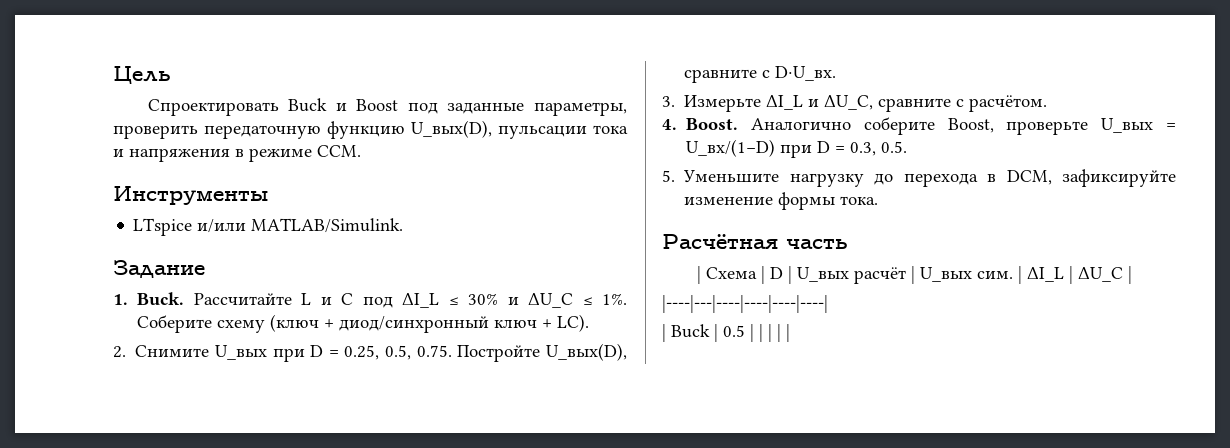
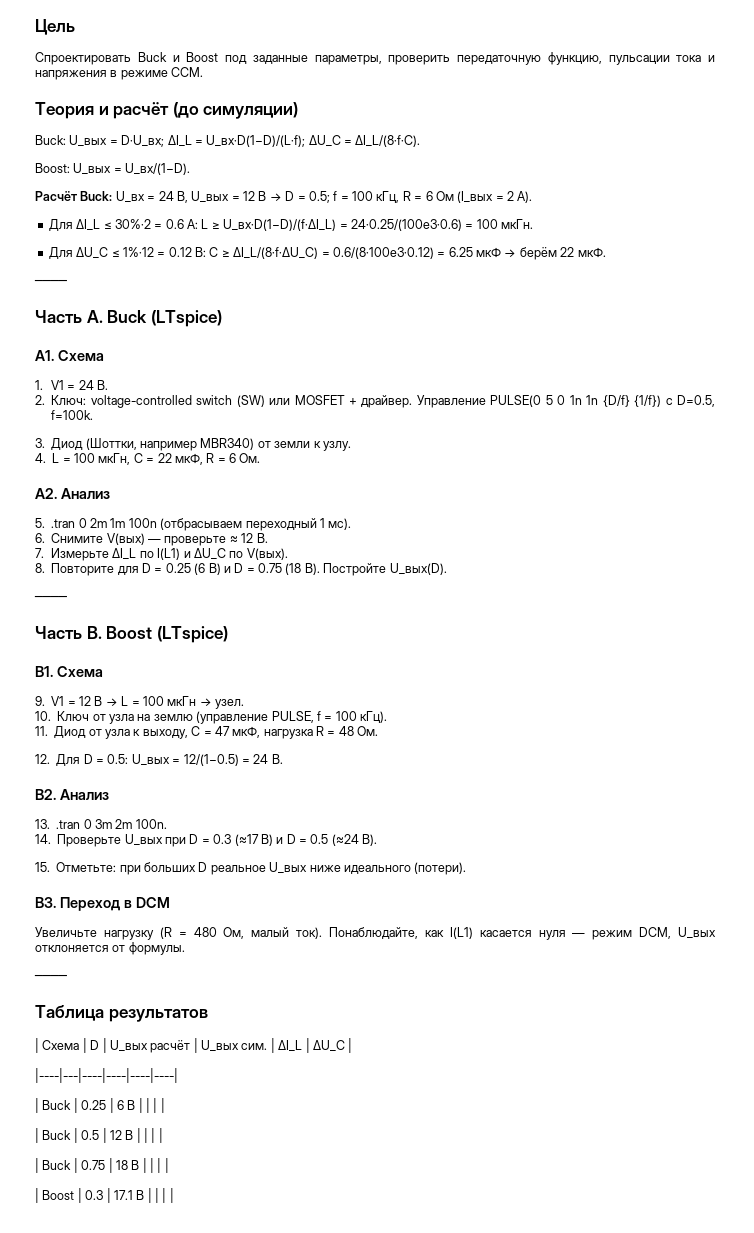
- Спроектировать Buck и Boost под заданные параметры, проверить передаточную функцию U_вых(D), пульсации тока и напряжения в режиме CCM.
+ Спроектировать Buck и Boost под заданные параметры, проверить передаточную функцию, пульсации тока и напряжения в режиме CCM.
- Инструменты
- LTspice и/или MATLAB/Simulink.
- Задание
- 1. Buck. Рассчитайте L и C под ΔI_L ≤ 30% и ΔU_C ≤ 1%. Соберите схему (ключ + диод/синхронный ключ + LC).
- 2. Снимите U_вых при D = 0.25, 0.5, 0.75. Постройте U_вых(D), сравните с D·U_вх.
- 3. Измерьте ΔI_L и ΔU_C, сравните с расчётом.
- 4. Boost. Аналогично соберите Boost, проверьте U_вых = U_вх/(1−D) при D = 0.3, 0.5.
- 5. Уменьшите нагрузку до перехода в DCM, зафиксируйте изменение формы тока.
- Расчётная часть
+ Теория и расчёт (до симуляции)
+ Buck: U_вых = D·U_вх; ΔI_L = U_вх·D(1−D)/(L·f); ΔU_C = ΔI_L/(8·f·C).
+ Boost: U_вых = U_вх/(1−D).
+ Расчёт Buck: U_вх = 24 В, U_вых = 12 В → D = 0.5; f = 100 кГц, R = 6 Ом (I_вых = 2 А).
+ Для ΔI_L ≤ 30%·2 = 0.6 А: L ≥ U_вх·D(1−D)/(f·ΔI_L) = 24·0.25/(100e3·0.6) = 100 мкГн.
+ Для ΔU_C ≤ 1%·12 = 0.12 В: C ≥ ΔI_L/(8·f·ΔU_C) = 0.6/(8·100e3·0.12) = 6.25 мкФ → берём 22 мкФ.
+ ────
+ Часть A. Buck (LTspice)
+ A1. Схема
+ 1. V1 = 24 В.
+ 2. Ключ: voltage-controlled switch (SW) или MOSFET + драйвер. Управление PULSE(0 5 0 1n 1n {D/f} {1/f}) с D=0.5, f=100k.
+ 3. Диод (Шоттки, например MBR340) от земли к узлу.
+ 4. L = 100 мкГн, C = 22 мкФ, R = 6 Ом.
+ A2. Анализ
+ 5. .tran 0 2m 1m 100n (отбрасываем переходный 1 мс).
+ 6. Снимите V(вых) — проверьте ≈ 12 В.
+ 7. Измерьте ΔI_L по I(L1) и ΔU_C по V(вых).
+ 8. Повторите для D = 0.25 (6 В) и D = 0.75 (18 В). Постройте U_вых(D).
+ ────
+ Часть B. Boost (LTspice)
+ B1. Схема
+ 9. V1 = 12 В → L = 100 мкГн → узел.
+ 10. Ключ от узла на землю (управление PULSE, f = 100 кГц).
+ 11. Диод от узла к выходу, C = 47 мкФ, нагрузка R = 48 Ом.
+ 12. Для D = 0.5: U_вых = 12/(1−0.5) = 24 В.
+ B2. Анализ
+ 13. .tran 0 3m 2m 100n.
+ 14. Проверьте U_вых при D = 0.3 (≈17 В) и D = 0.5 (≈24 В).
+ 15. Отметьте: при больших D реальное U_вых ниже идеального (потери).
+ B3. Переход в DCM
+ Увеличьте нагрузку (R = 480 Ом, малый ток). Понаблюдайте, как I(L1) касается нуля — режим DCM, U_вых отклоняется от формулы.
+ ────
+ Таблица результатов
- | Buck | 0.5 | | | | |
+ | Buck | 0.25 | 6 В | | | |
+ | Buck | 0.5 | 12 В | | | |
+ | Buck | 0.75 | 18 В | | | |
+ | Boost | 0.3 | 17.1 В | | | |

